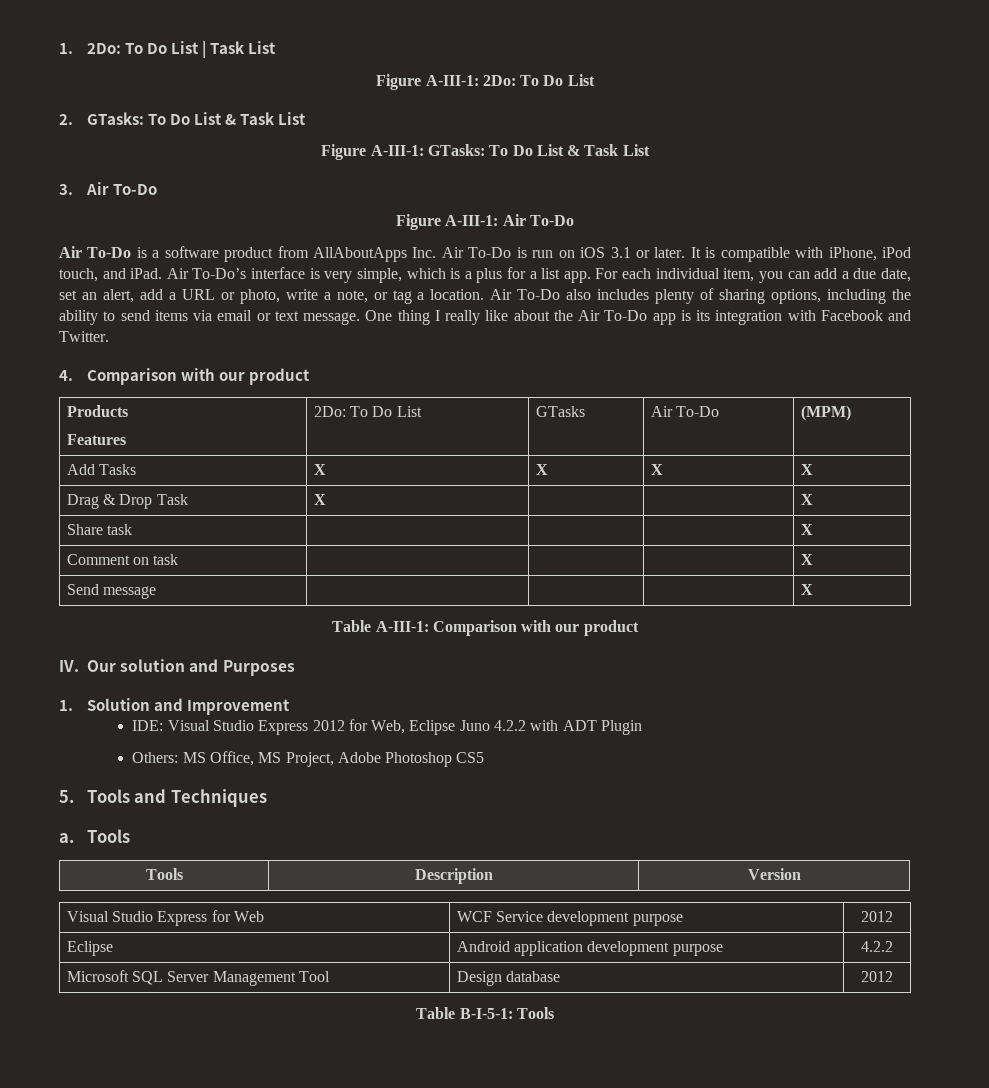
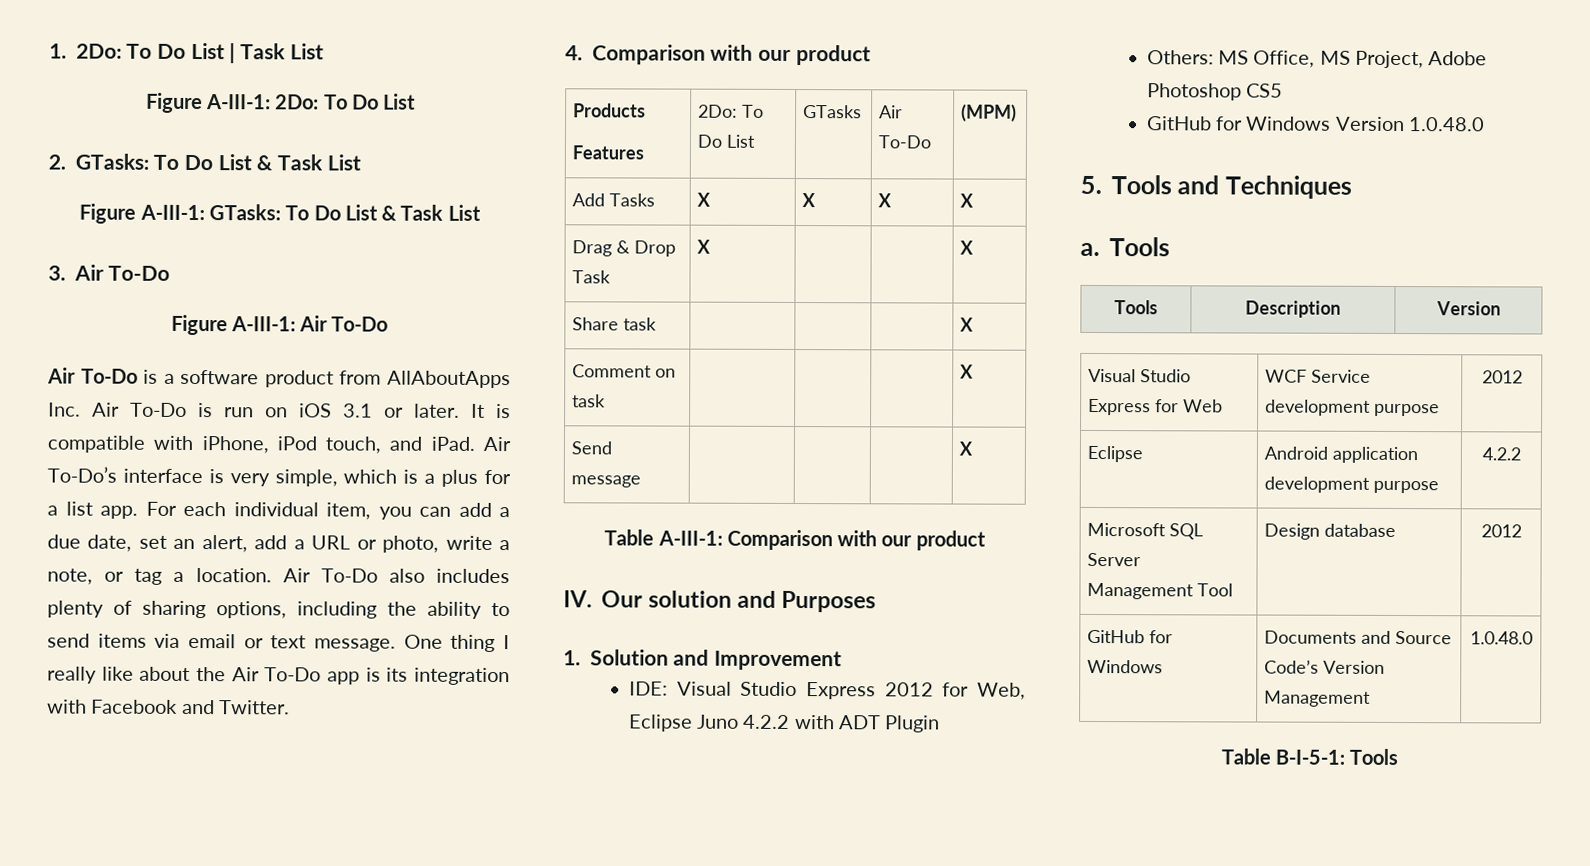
+ GitHub for Windows Version 1.0.48.0
+ GitHub for Windows | Documents and Source Code’s Version Management | 1.0.48.0

